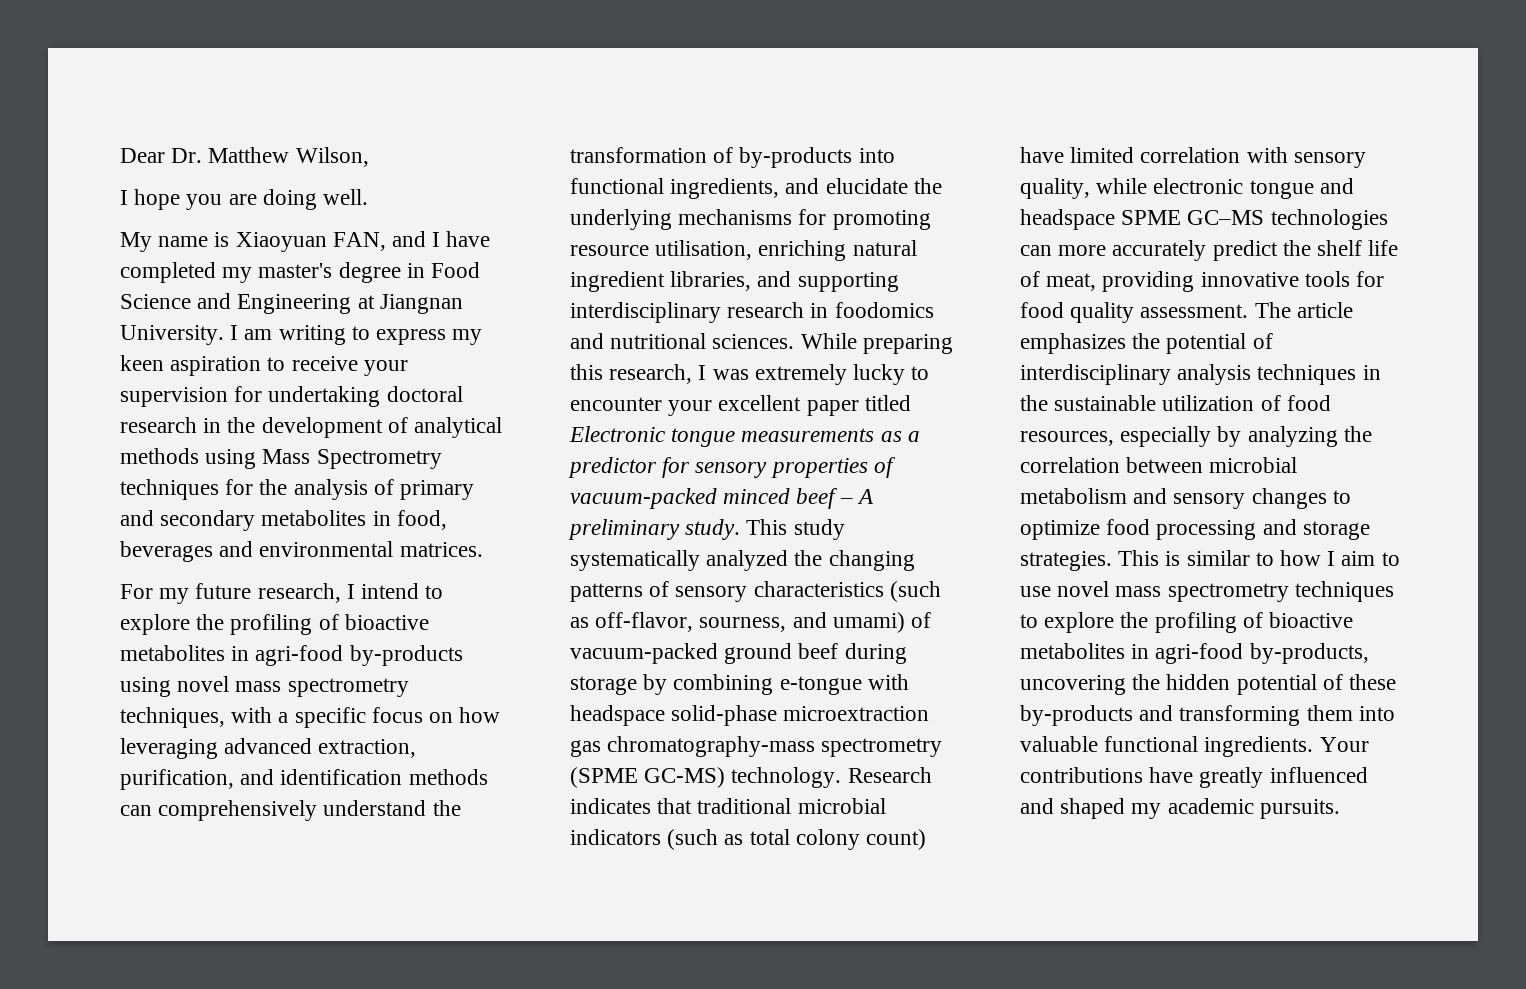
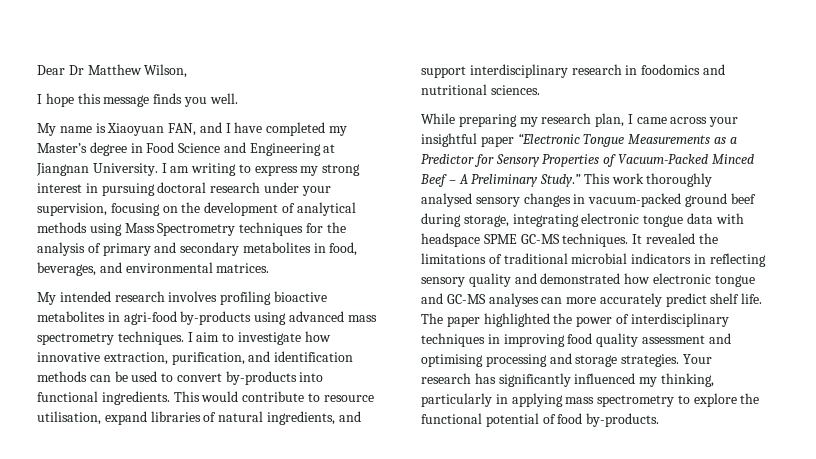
- Dear Dr. Matthew Wilson,
+ Dear Dr Matthew Wilson,
- I hope you are doing well.
+ I hope this message finds you well.
- My name is Xiaoyuan FAN, and I have completed my master's degree in Food Science and Engineering at Jiangnan University.
+ My name is Xiaoyuan FAN, and I have completed my Master’s degree in Food Science and Engineering at Jiangnan University.
- I am writing to express my keen aspiration to receive your supervision for undertaking doctoral research in the development of analytical methods using Mass Spectrometry techniques for the analysis of primary and secondary metabolites in food, beverages and environmental matrices.
+ I am writing to express my strong interest in pursuing doctoral research under your supervision, focusing on the development of analytical methods using Mass Spectrometry techniques for the analysis of primary and secondary metabolites in food, beverages, and environmental matrices.
- For my future research, I intend to explore the profiling of bioactive metabolites in agri-food by-products using novel mass spectrometry techniques, with a specific focus on how leveraging advanced extraction, purification, and identification methods can comprehensively understand the transformation of by-products into functional ingredients, and elucidate the underlying mechanisms for promoting resource utilisation, enriching natural ingredient libraries, and supporting interdisciplinary research in foodomics and nutritional sciences. While preparing this research, I was extremely lucky to encounter your excellent paper titled Electronic tongue measurements as a predictor for sensory properties of vacuum-packed minced beef – A preliminary study. This study systematically analyzed the changing patterns of sensory characteristics (such as off-flavor, sourness, and umami) of vacuum-packed ground beef during storage by combining e-tongue with headspace solid-phase microextraction gas chromatography-mass spectrometry (SPME GC-MS) technology. Research indicates that traditional microbial indicators (such as total colony count) have limited correlation with sensory quality, while electronic tongue and headspace SPME GC–MS technologies can more accurately predict the shelf life of meat, providing innovative tools for food quality assessment. The article emphasizes the potential of interdisciplinary analysis techniques in the sustainable utilization of food resources, especially by analyzing the correlation between microbial metabolism and sensory changes to optimize food processing and storage strategies. This is similar to how I aim to use novel mass spectrometry techniques to explore the profiling of bioactive metabolites in agri-food by-products, uncovering the hidden potential of these by-products and transforming them into valuable functional ingredients. Your contributions have greatly influenced and shaped my academic pursuits.
+ My intended research involves profiling bioactive metabolites in agri-food by-products using advanced mass spectrometry techniques. I aim to investigate how innovative extraction, purification, and identification methods can be used to convert by-products into functional ingredients. This would contribute to resource utilisation, expand libraries of natural ingredients, and support interdisciplinary research in foodomics and nutritional sciences.
+ While preparing my research plan, I came across your insightful paper “Electronic Tongue Measurements as a Predictor for Sensory Properties of Vacuum-Packed Minced Beef – A Preliminary Study.” This work thoroughly analysed sensory changes in vacuum-packed ground beef during storage, integrating electronic tongue data with headspace SPME GC-MS techniques. It revealed the limitations of traditional microbial indicators in reflecting sensory quality and demonstrated how electronic tongue and GC-MS analyses can more accurately predict shelf life. The paper highlighted the power of interdisciplinary techniques in improving food quality assessment and optimising processing and storage strategies. Your research has significantly influenced my thinking, particularly in applying mass spectrometry to explore the functional potential of food by-products.

